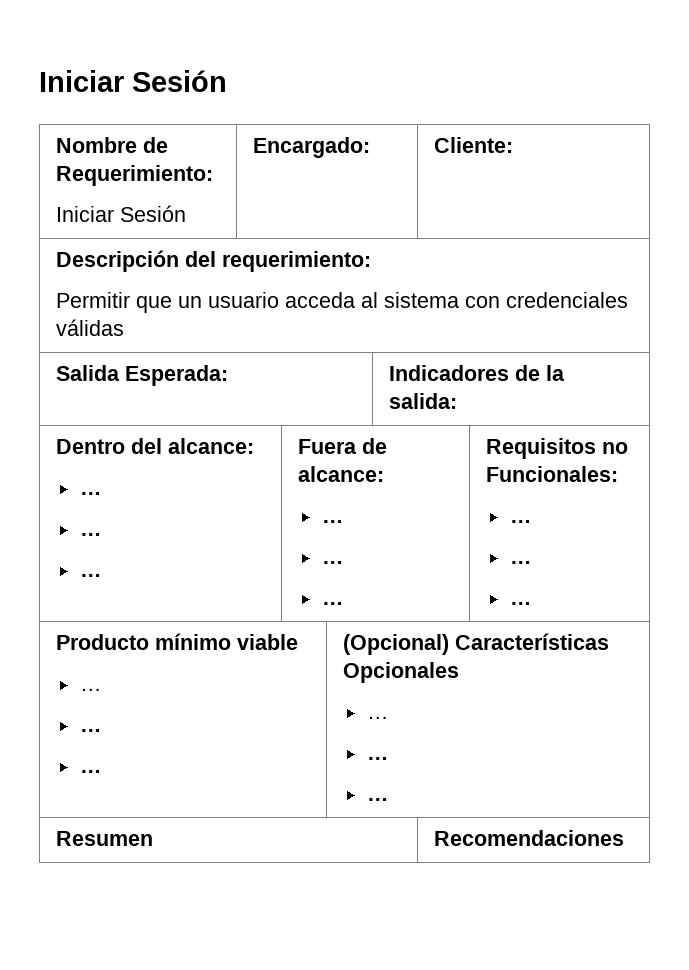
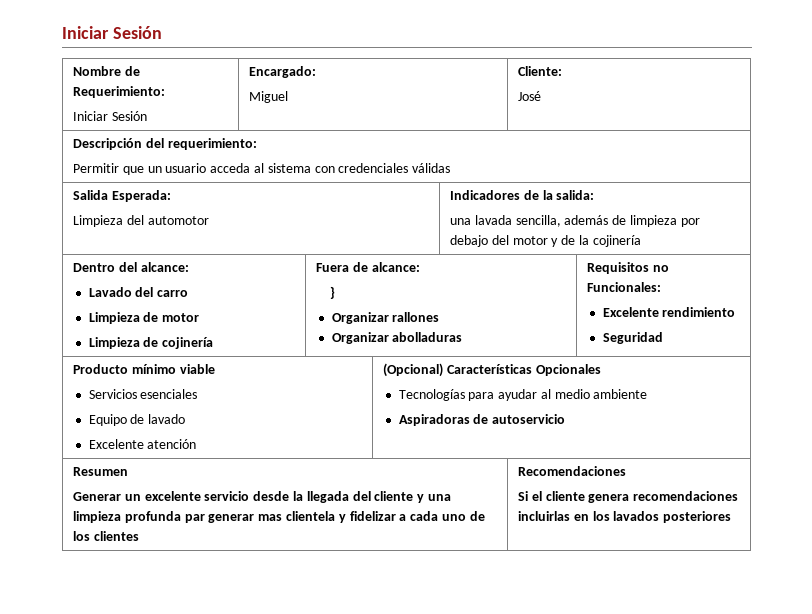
  Nombre de Requerimiento:
- Iniciar Sesión | Encargado: | Cliente:
+ Iniciar Sesión | Encargado:
+ Miguel | Cliente:
+ José
- Salida Esperada: | Indicadores de la salida:
+ Salida Esperada:
+ Limpieza del automotor | Indicadores de la salida:
+ una lavada sencilla, además de limpieza por debajo del motor y de la cojinería
  Dentro del alcance:
- …
- …
- … | Fuera de alcance:
- …
- …
- … | Requisitos no Funcionales:
- …
- …
- …
+ Lavado del carro
+ Limpieza de motor
+ Limpieza de cojinería | Fuera de alcance:
+ }
+ Organizar rallones
+ Organizar abolladuras | Requisitos no Funcionales:
+ Excelente rendimiento
+ Seguridad
  Producto mínimo viable
- …
- …
- … | (Opcional) Características Opcionales
- …
- …
- …
- Resumen | Recomendaciones
+ Servicios esenciales
+ Equipo de lavado
+ Excelente atención | (Opcional) Características Opcionales
+ Tecnologías para ayudar al medio ambiente
+ Aspiradoras de autoservicio
+ Resumen
+ Generar un excelente servicio desde la llegada del cliente y una limpieza profunda par generar mas clientela y fidelizar a cada uno de los clientes | Recomendaciones
+ Si el cliente genera recomendaciones incluirlas en los lavados posteriores

